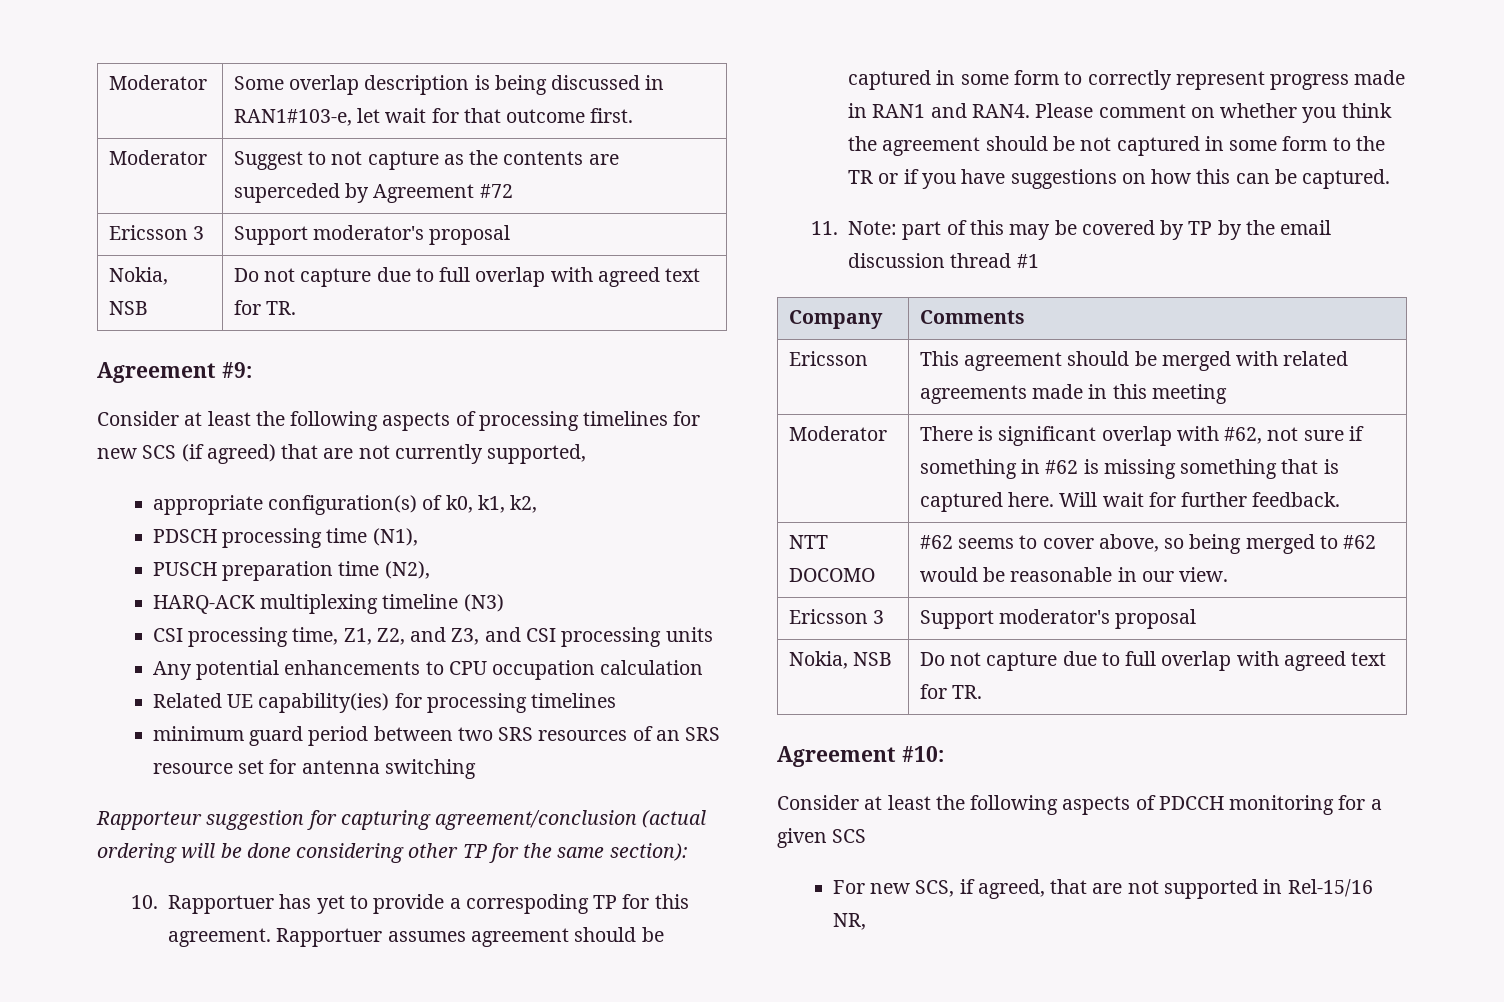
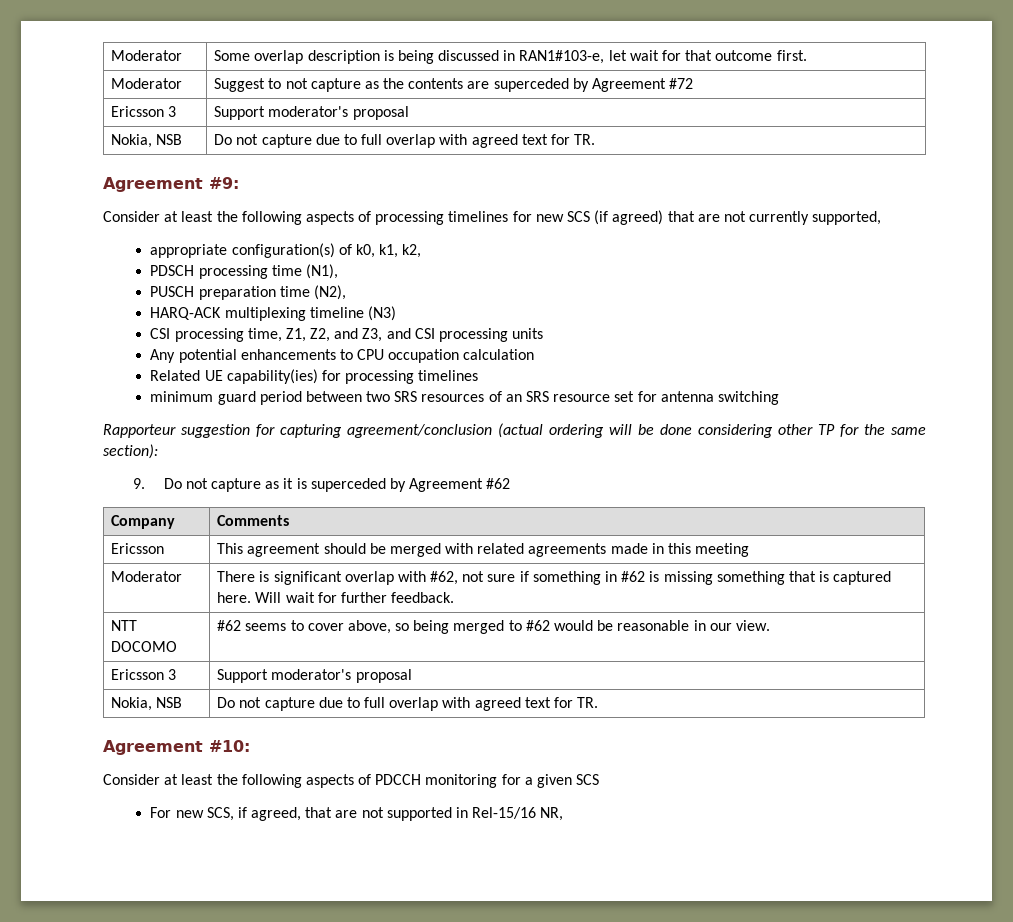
- 10. Rapportuer has yet to provide a correspoding TP for this agreement. Rapportuer assumes agreement should be captured in some form to correctly represent progress made in RAN1 and RAN4. Please comment on whether you think the agreement should be not captured in some form to the TR or if you have suggestions on how this can be captured.
- 11. Note: part of this may be covered by TP by the email discussion thread #1
+ 9. Do not capture as it is superceded by Agreement #62

